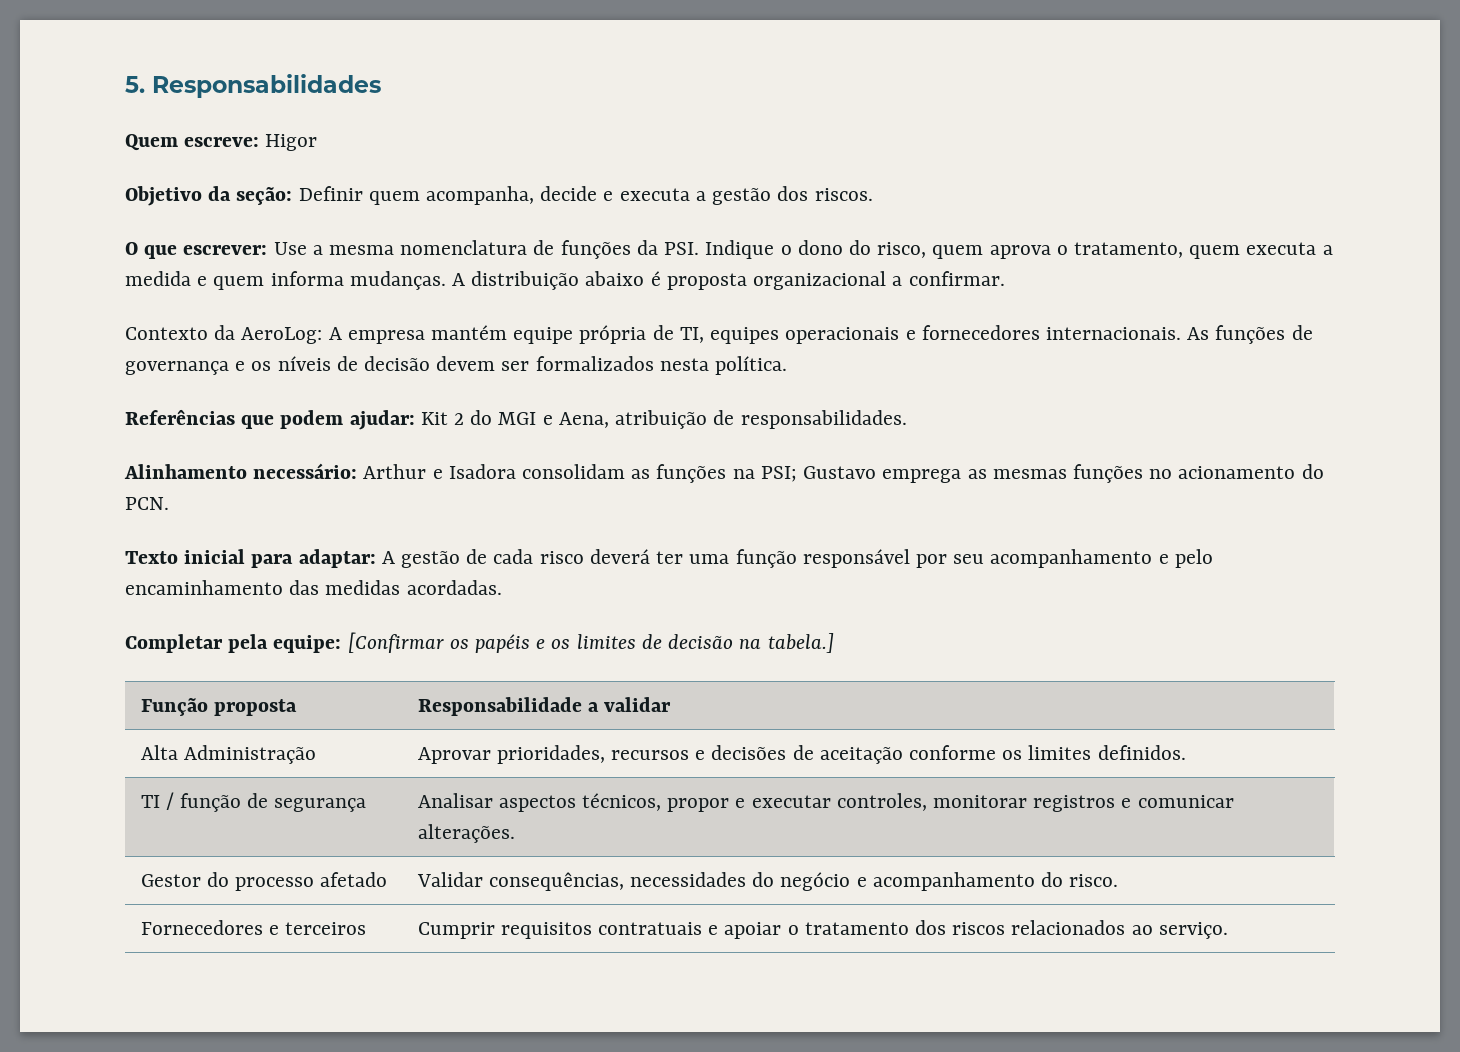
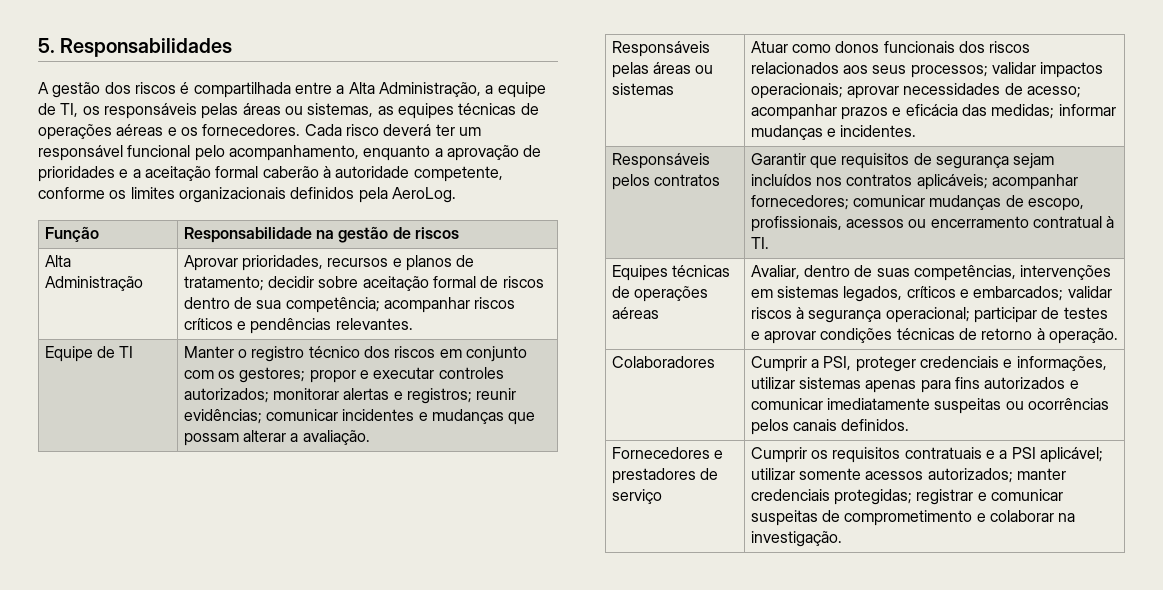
- Quem escreve: Higor
- Objetivo da seção: Definir quem acompanha, decide e executa a gestão dos riscos.
- O que escrever: Use a mesma nomenclatura de funções da PSI. Indique o dono do risco, quem aprova o tratamento, quem executa a medida e quem informa mudanças. A distribuição abaixo é proposta organizacional a confirmar.
- Contexto da AeroLog: A empresa mantém equipe própria de TI, equipes operacionais e fornecedores internacionais. As funções de governança e os níveis de decisão devem ser formalizados nesta política.
- Referências que podem ajudar: Kit 2 do MGI e Aena, atribuição de responsabilidades.
- Alinhamento necessário: Arthur e Isadora consolidam as funções na PSI; Gustavo emprega as mesmas funções no acionamento do PCN.
- Texto inicial para adaptar: A gestão de cada risco deverá ter uma função responsável por seu acompanhamento e pelo encaminhamento das medidas acordadas.
- Completar pela equipe: [Confirmar os papéis e os limites de decisão na tabela.]
+ A gestão dos riscos é compartilhada entre a Alta Administração, a equipe de TI, os responsáveis pelas áreas ou sistemas, as equipes técnicas de operações aéreas e os fornecedores. Cada risco deverá ter um responsável funcional pelo acompanhamento, enquanto a aprovação de prioridades e a aceitação formal caberão à autoridade competente, conforme os limites organizacionais definidos pela AeroLog.
- Função proposta | Responsabilidade a validar
+ Função | Responsabilidade na gestão de riscos
- Alta Administração | Aprovar prioridades, recursos e decisões de aceitação conforme os limites definidos.
- TI / função de segurança | Analisar aspectos técnicos, propor e executar controles, monitorar registros e comunicar alterações.
- Gestor do processo afetado | Validar consequências, necessidades do negócio e acompanhamento do risco.
+ Alta Administração | Aprovar prioridades, recursos e planos de tratamento; decidir sobre aceitação formal de riscos dentro de sua competência; acompanhar riscos críticos e pendências relevantes.
+ Equipe de TI | Manter o registro técnico dos riscos em conjunto com os gestores; propor e executar controles autorizados; monitorar alertas e registros; reunir evidências; comunicar incidentes e mudanças que possam alterar a avaliação.
+ Responsáveis pelas áreas ou sistemas | Atuar como donos funcionais dos riscos relacionados aos seus processos; validar impactos operacionais; aprovar necessidades de acesso; acompanhar prazos e eficácia das medidas; informar mudanças e incidentes.
+ Responsáveis pelos contratos | Garantir que requisitos de segurança sejam incluídos nos contratos aplicáveis; acompanhar fornecedores; comunicar mudanças de escopo, profissionais, acessos ou encerramento contratual à TI.
+ Equipes técnicas de operações aéreas | Avaliar, dentro de suas competências, intervenções em sistemas legados, críticos e embarcados; validar riscos à segurança operacional; participar de testes e aprovar condições técnicas de retorno à operação.
+ Colaboradores | Cumprir a PSI, proteger credenciais e informações, utilizar sistemas apenas para fins autorizados e comunicar imediatamente suspeitas ou ocorrências pelos canais definidos.
- Fornecedores e terceiros | Cumprir requisitos contratuais e apoiar o tratamento dos riscos relacionados ao serviço.
+ Fornecedores e prestadores de serviço | Cumprir os requisitos contratuais e a PSI aplicável; utilizar somente acessos autorizados; manter credenciais protegidas; registrar e comunicar suspeitas de comprometimento e colaborar na investigação.

